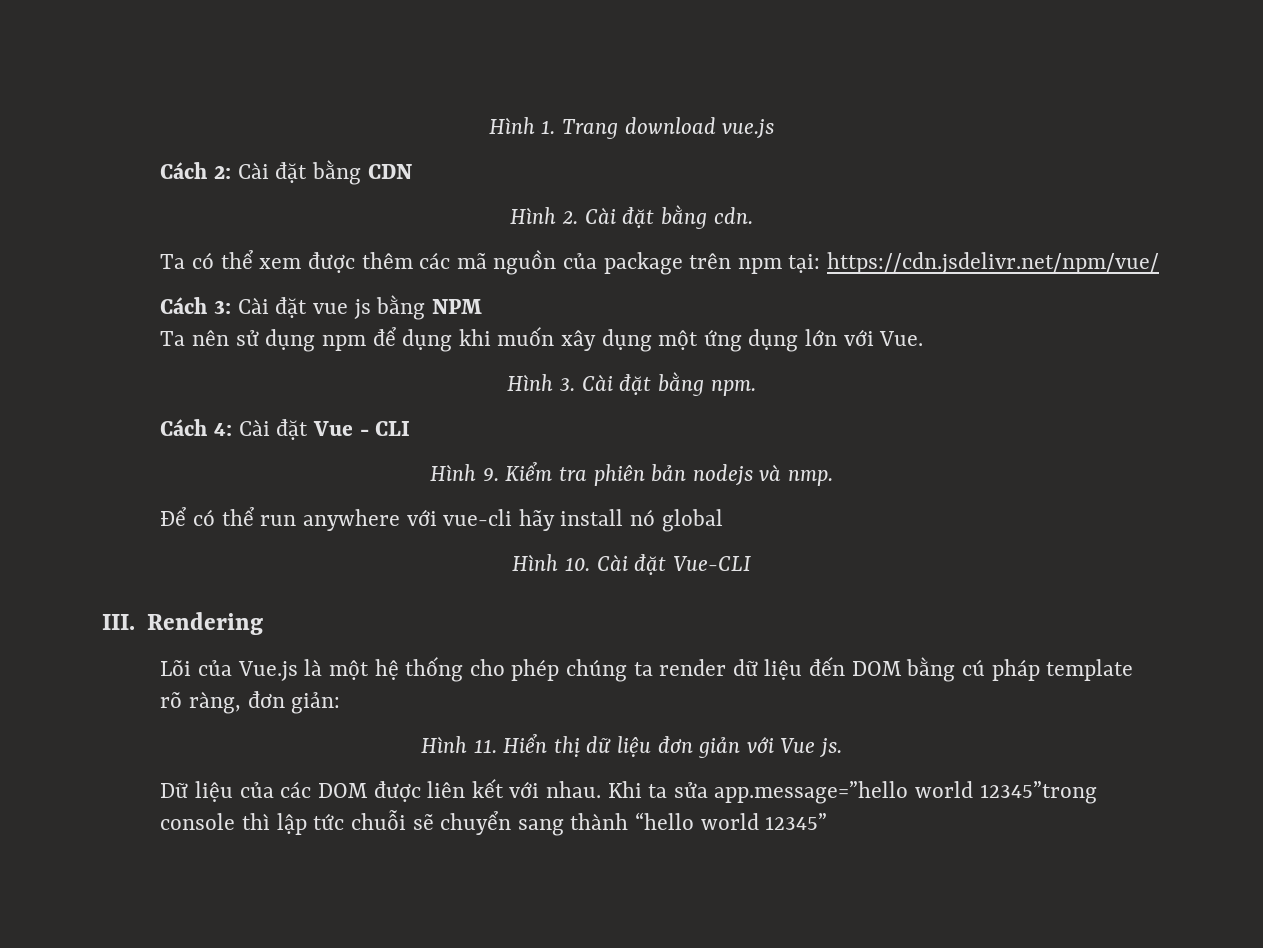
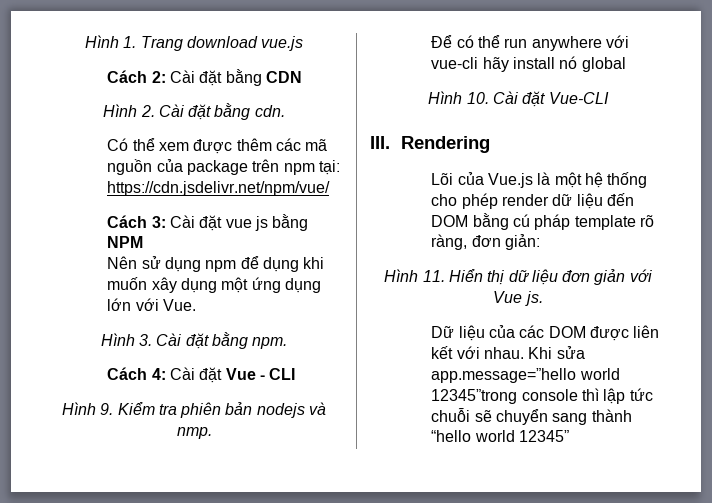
- Ta có thể xem được thêm các mã nguồn của package trên npm tại: https://cdn.jsdelivr.net/npm/vue/
+ Có thể xem được thêm các mã nguồn của package trên npm tại: https://cdn.jsdelivr.net/npm/vue/
- Ta nên sử dụng npm để dụng khi muốn xây dụng một ứng dụng lớn với Vue.
+ Nên sử dụng npm để dụng khi muốn xây dụng một ứng dụng lớn với Vue.
- Lõi của Vue.js là một hệ thống cho phép chúng ta render dữ liệu đến DOM bằng cú pháp template rõ ràng, đơn giản:
+ Lõi của Vue.js là một hệ thống cho phép render dữ liệu đến DOM bằng cú pháp template rõ ràng, đơn giản:
- Khi ta sửa app.message=”hello world 12345”trong console thì lập tức chuỗi sẽ chuyển sang thành “hello world 12345”
+ Khi sửa app.message=”hello world 12345”trong console thì lập tức chuỗi sẽ chuyển sang thành “hello world 12345”

